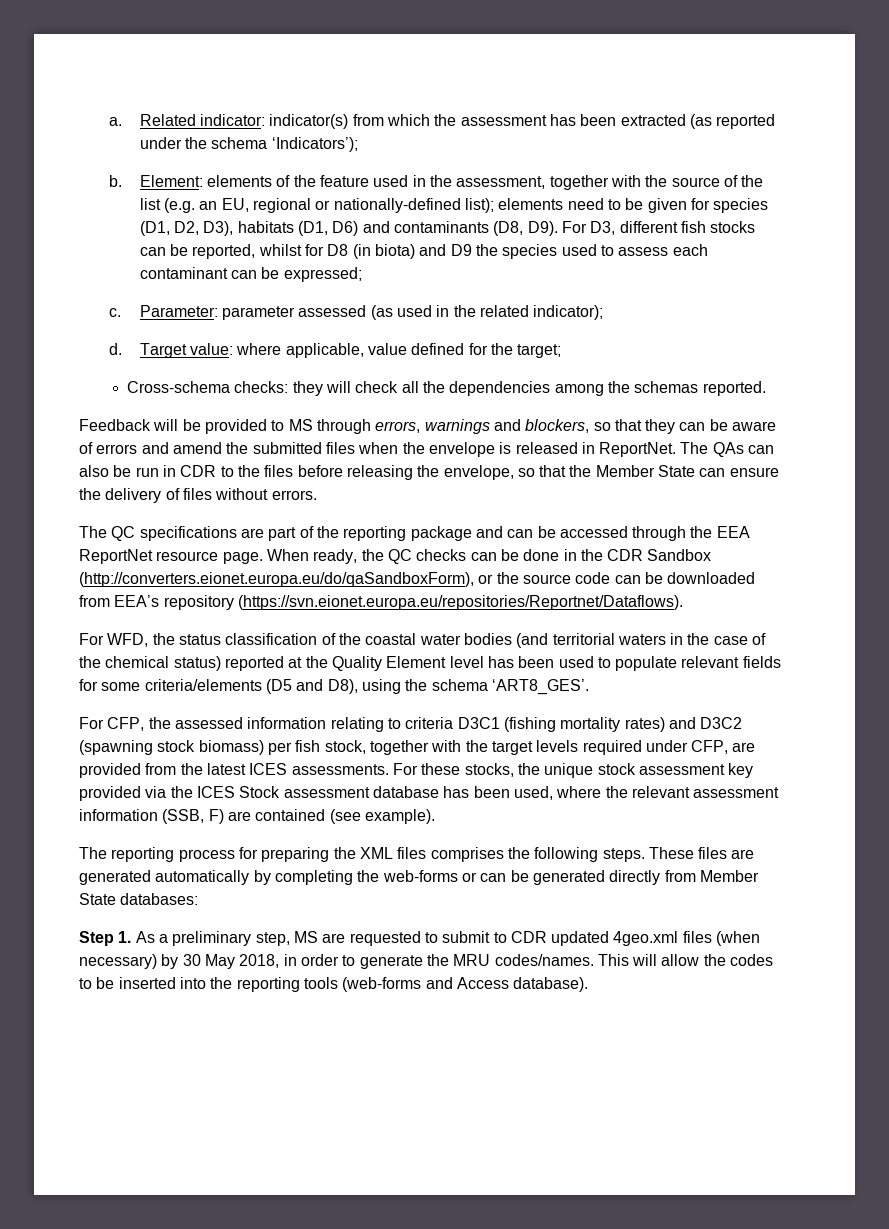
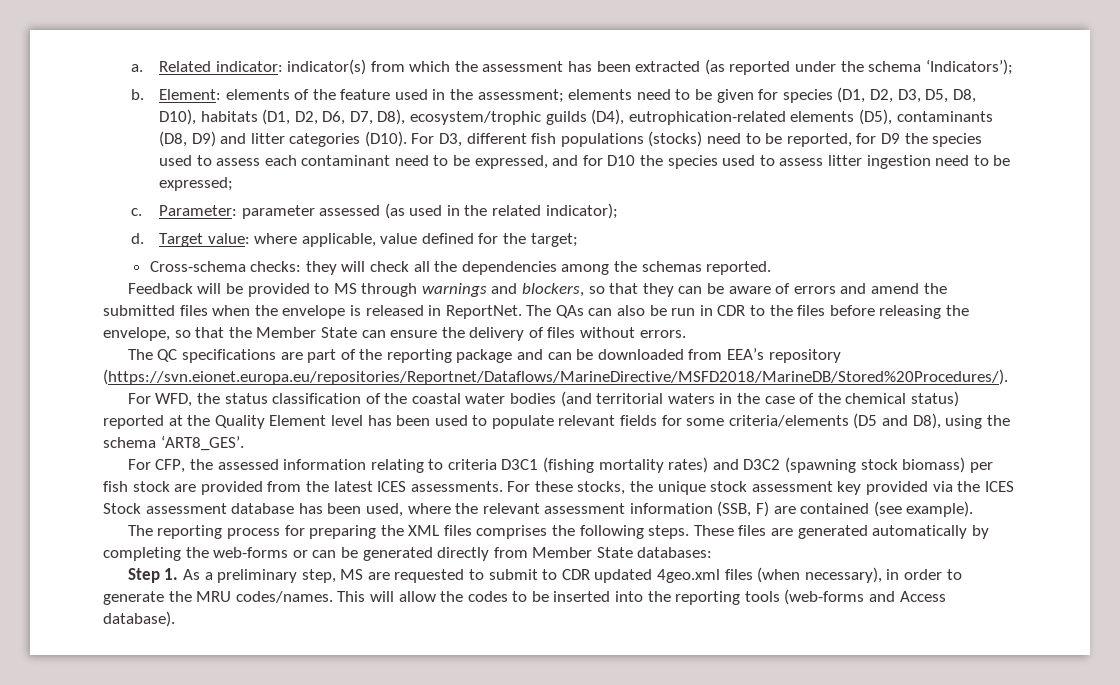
- Element: elements of the feature used in the assessment, together with the source of the list (e.g. an EU, regional or nationally-defined list); elements need to be given for species (D1, D2, D3), habitats (D1, D6) and contaminants (D8, D9). For D3, different fish stocks can be reported, whilst for D8 (in biota) and D9 the species used to assess each contaminant can be expressed;
+ Element: elements of the feature used in the assessment; elements need to be given for species (D1, D2, D3, D5, D8, D10), habitats (D1, D2, D6, D7, D8), ecosystem/trophic guilds (D4), eutrophication-related elements (D5), contaminants (D8, D9) and litter categories (D10). For D3, different fish populations (stocks) need to be reported, for D9 the species used to assess each contaminant need to be expressed, and for D10 the species used to assess litter ingestion need to be expressed;
- Feedback will be provided to MS through errors, warnings and blockers, so that they can be aware of errors and amend the submitted files when the envelope is released in ReportNet.
+ Feedback will be provided to MS through warnings and blockers, so that they can be aware of errors and amend the submitted files when the envelope is released in ReportNet.
- The QC specifications are part of the reporting package and can be accessed through the EEA ReportNet resource page. When ready, the QC checks can be done in the CDR Sandbox (http://converters.eionet.europa.eu/do/qaSandboxForm), or the source code can be downloaded from EEA’s repository (https://svn.eionet.europa.eu/repositories/Reportnet/Dataflows).
+ The QC specifications are part of the reporting package and can be downloaded from EEA’s repository (https://svn.eionet.europa.eu/repositories/Reportnet/Dataflows/MarineDirective/MSFD2018/MarineDB/Stored%20Procedures/).
- For CFP, the assessed information relating to criteria D3C1 (fishing mortality rates) and D3C2 (spawning stock biomass) per fish stock, together with the target levels required under CFP, are provided from the latest ICES assessments.
+ For CFP, the assessed information relating to criteria D3C1 (fishing mortality rates) and D3C2 (spawning stock biomass) per fish stock are provided from the latest ICES assessments.
- Step 1. As a preliminary step, MS are requested to submit to CDR updated 4geo.xml files (when necessary) by 30 May 2018, in order to generate the MRU codes/names.
+ Step 1. As a preliminary step, MS are requested to submit to CDR updated 4geo.xml files (when necessary), in order to generate the MRU codes/names.

